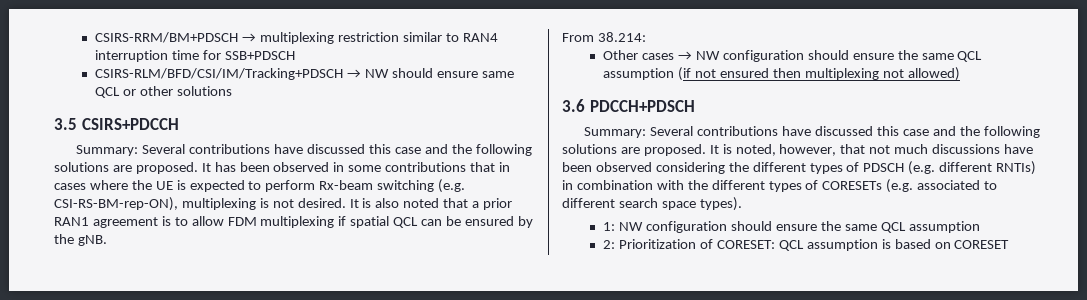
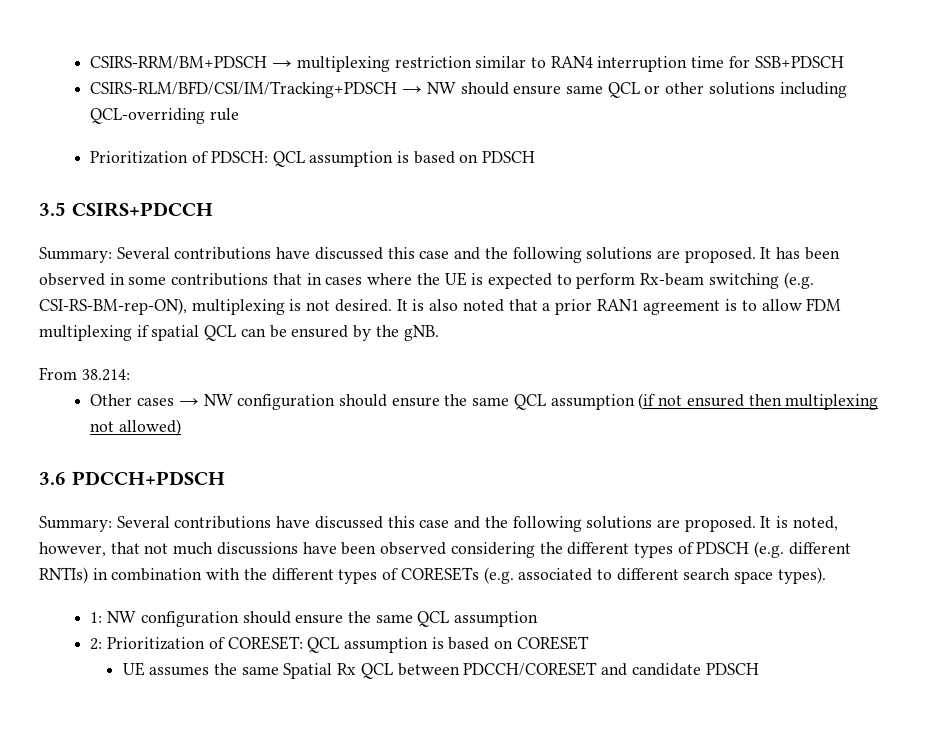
- CSIRS-RLM/BFD/CSI/IM/Tracking+PDSCH → NW should ensure same QCL or other solutions
+ CSIRS-RLM/BFD/CSI/IM/Tracking+PDSCH → NW should ensure same QCL or other solutions including QCL-overriding rule
+ Prioritization of PDSCH: QCL assumption is based on PDSCH
+ UE assumes the same Spatial Rx QCL between PDCCH/CORESET and candidate PDSCH

